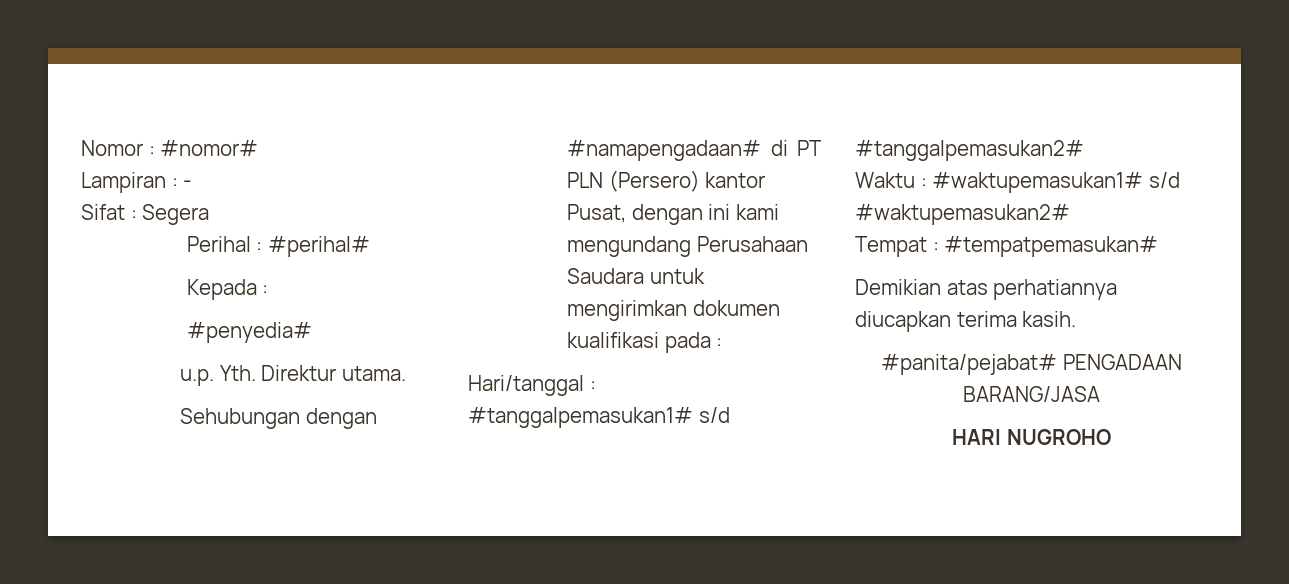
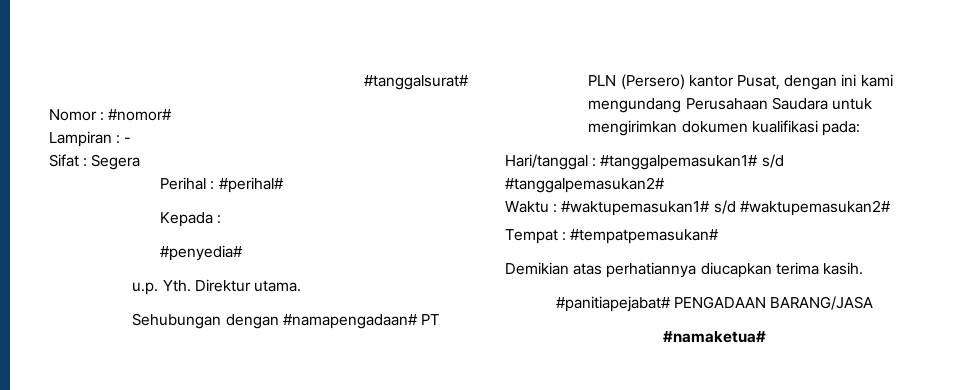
+ #tanggalsurat#
- Sehubungan dengan #namapengadaan# di PT PLN (Persero) kantor Pusat, dengan ini kami mengundang Perusahaan Saudara untuk mengirimkan dokumen kualifikasi pada :
+ Sehubungan dengan #namapengadaan# PT PLN (Persero) kantor Pusat, dengan ini kami mengundang Perusahaan Saudara untuk mengirimkan dokumen kualifikasi pada:
- #panita/pejabat# PENGADAAN BARANG/JASA
+ #panitiapejabat# PENGADAAN BARANG/JASA
- HARI NUGROHO
+ #namaketua#

